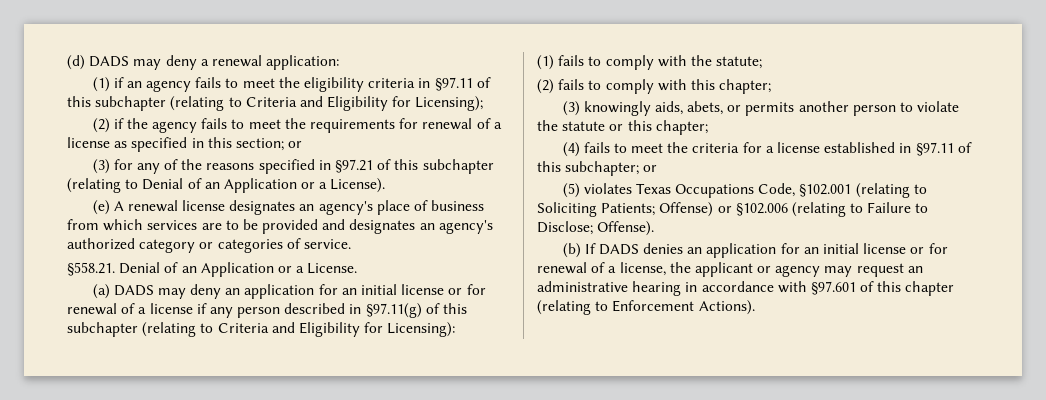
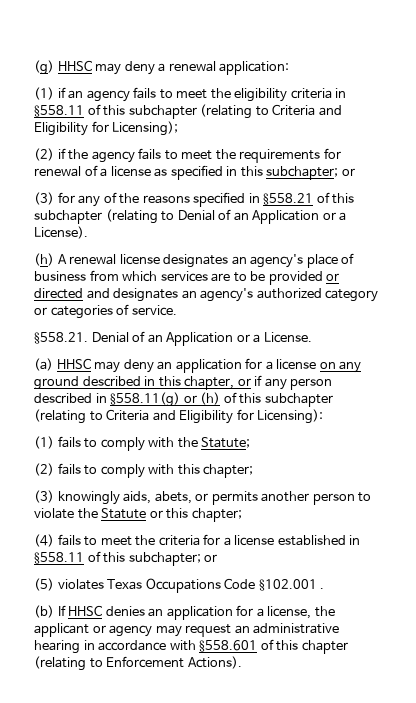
- (d) DADS may deny a renewal application:
+ (g) HHSC may deny a renewal application:
- (1) if an agency fails to meet the eligibility criteria in §97.11 of this subchapter (relating to Criteria and Eligibility for Licensing);
+ (1) if an agency fails to meet the eligibility criteria in §558.11 of this subchapter (relating to Criteria and Eligibility for Licensing);
- (2) if the agency fails to meet the requirements for renewal of a license as specified in this section; or
+ (2) if the agency fails to meet the requirements for renewal of a license as specified in this subchapter; or
- (3) for any of the reasons specified in §97.21 of this subchapter (relating to Denial of an Application or a License).
+ (3) for any of the reasons specified in §558.21 of this subchapter (relating to Denial of an Application or a License).
- (e) A renewal license designates an agency's place of business from which services are to be provided and designates an agency's authorized category or categories of service.
+ (h) A renewal license designates an agency's place of business from which services are to be provided or directed and designates an agency's authorized category or categories of service.
- (a) DADS may deny an application for an initial license or for renewal of a license if any person described in §97.11(g) of this subchapter (relating to Criteria and Eligibility for Licensing):
+ (a) HHSC may deny an application for a license on any ground described in this chapter, or if any person described in §558.11(g) or (h) of this subchapter (relating to Criteria and Eligibility for Licensing):
- (1) fails to comply with the statute;
+ (1) fails to comply with the Statute;
- (3) knowingly aids, abets, or permits another person to violate the statute or this chapter;
+ (3) knowingly aids, abets, or permits another person to violate the Statute or this chapter;
- (4) fails to meet the criteria for a license established in §97.11 of this subchapter; or
+ (4) fails to meet the criteria for a license established in §558.11 of this subchapter; or
- (5) violates Texas Occupations Code, §102.001 (relating to Soliciting Patients; Offense) or §102.006 (relating to Failure to Disclose; Offense).
+ (5) violates Texas Occupations Code §102.001 .
- (b) If DADS denies an application for an initial license or for renewal of a license, the applicant or agency may request an administrative hearing in accordance with §97.601 of this chapter (relating to Enforcement Actions).
+ (b) If HHSC denies an application for a license, the applicant or agency may request an administrative hearing in accordance with §558.601 of this chapter (relating to Enforcement Actions).

